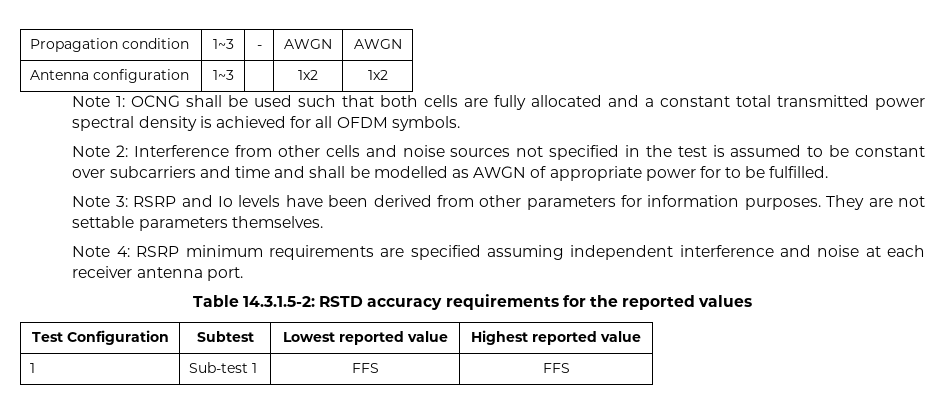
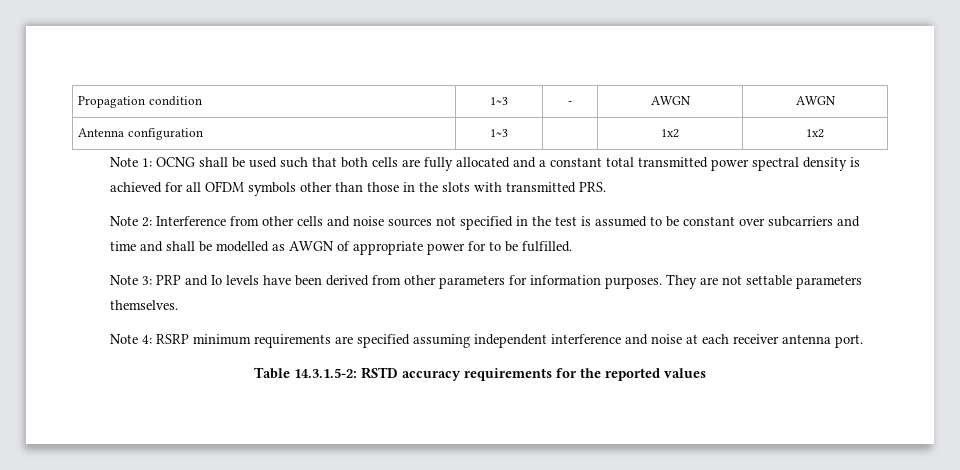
- Note 1: OCNG shall be used such that both cells are fully allocated and a constant total transmitted power spectral density is achieved for all OFDM symbols.
+ Note 1: OCNG shall be used such that both cells are fully allocated and a constant total transmitted power spectral density is achieved for all OFDM symbols other than those in the slots with transmitted PRS.
- Note 3: RSRP and Io levels have been derived from other parameters for information purposes.
+ Note 3: PRP and Io levels have been derived from other parameters for information purposes.
- Test Configuration | Subtest | Lowest reported value | Highest reported value
- 1 | Sub-test 1 | FFS | FFS

